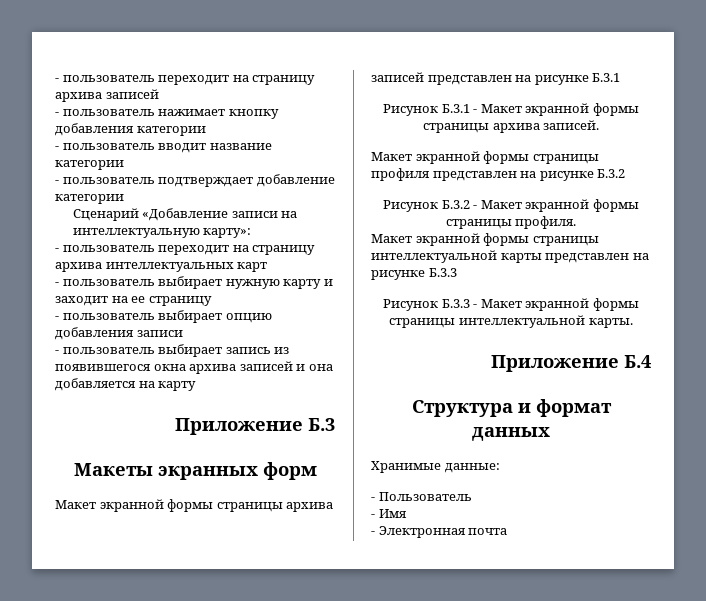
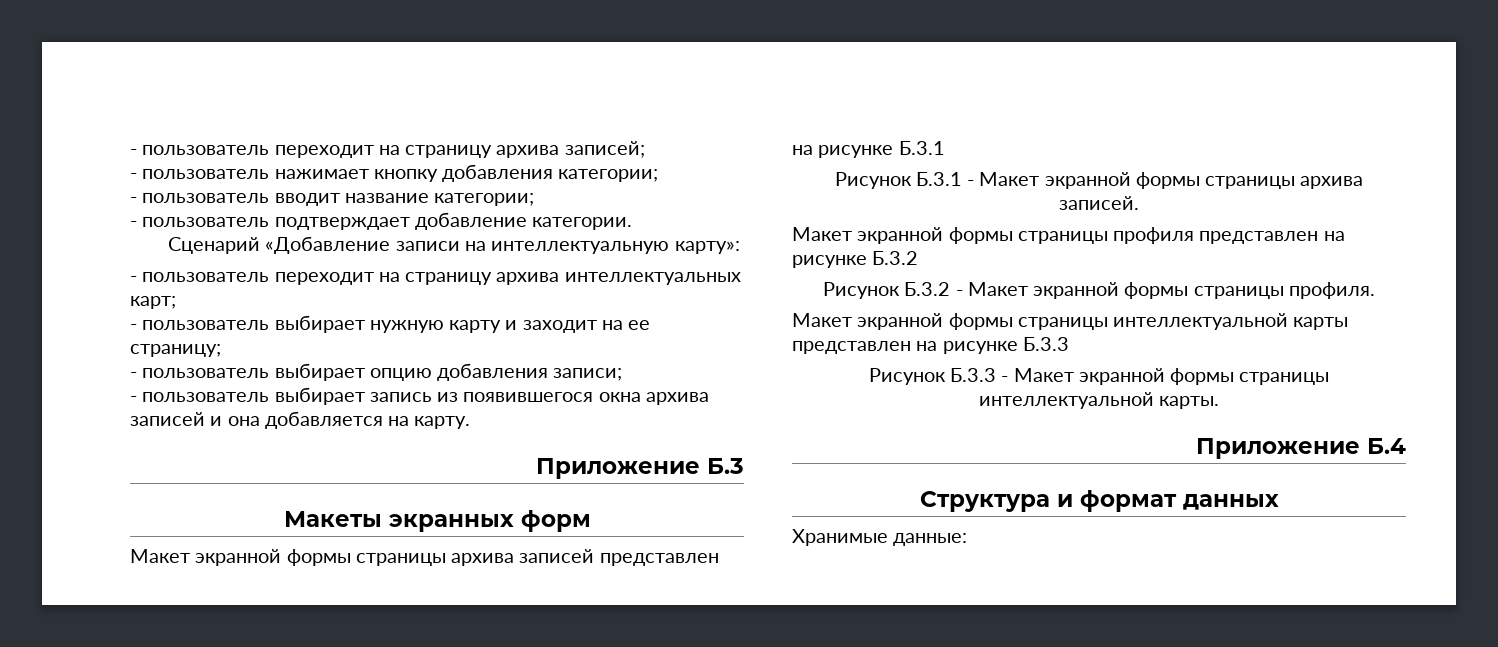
- - пользователь переходит на страницу архива записей
+ - пользователь переходит на страницу архива записей;
- - пользователь нажимает кнопку добавления категории
+ - пользователь нажимает кнопку добавления категории;
- - пользователь вводит название категории
+ - пользователь вводит название категории;
- - пользователь подтверждает добавление категории
+ - пользователь подтверждает добавление категории.
- - пользователь переходит на страницу архива интеллектуальных карт
+ - пользователь переходит на страницу архива интеллектуальных карт;
- - пользователь выбирает нужную карту и заходит на ее страницу
+ - пользователь выбирает нужную карту и заходит на ее страницу;
- - пользователь выбирает опцию добавления записи
+ - пользователь выбирает опцию добавления записи;
- - пользователь выбирает запись из появившегося окна архива записей и она добавляется на карту
+ - пользователь выбирает запись из появившегося окна архива записей и она добавляется на карту.
- - Пользователь
- - Имя
- - Электронная почта

